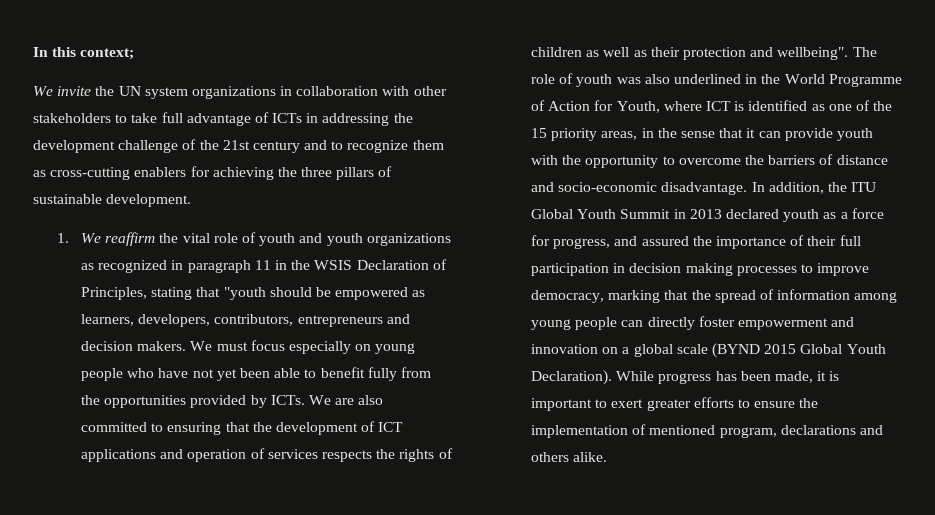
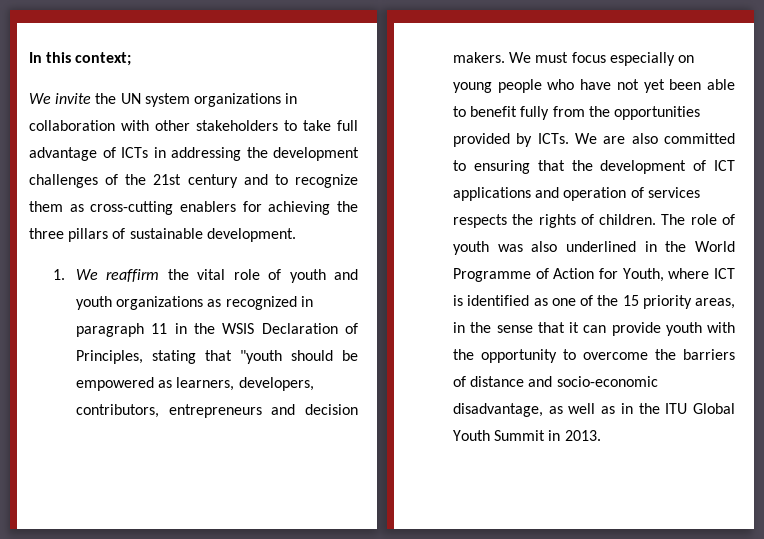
- We invite the UN system organizations in collaboration with other stakeholders to take full advantage of ICTs in addressing the development challenge of the 21st century and to recognize them as cross-cutting enablers for achieving the three pillars of sustainable development.
+ We invite the UN system organizations in collaboration with other stakeholders to take full advantage of ICTs in addressing the development challenges of the 21st century and to recognize them as cross-cutting enablers for achieving the three pillars of sustainable development.
- We are also committed to ensuring that the development of ICT applications and operation of services respects the rights of children as well as their protection and wellbeing".
+ We are also committed to ensuring that the development of ICT applications and operation of services respects the rights of children.
- The role of youth was also underlined in the World Programme of Action for Youth, where ICT is identified as one of the 15 priority areas, in the sense that it can provide youth with the opportunity to overcome the barriers of distance and socio-economic disadvantage. In addition, the ITU Global Youth Summit in 2013 declared youth as a force for progress, and assured the importance of their full participation in decision making processes to improve democracy, marking that the spread of information among young people can directly foster empowerment and innovation on a global scale (BYND 2015 Global Youth Declaration). While progress has been made, it is important to exert greater efforts to ensure the implementation of mentioned program, declarations and others alike.
+ The role of youth was also underlined in the World Programme of Action for Youth, where ICT is identified as one of the 15 priority areas, in the sense that it can provide youth with the opportunity to overcome the barriers of distance and socio-economic disadvantage, as well as in the ITU Global Youth Summit in 2013.

